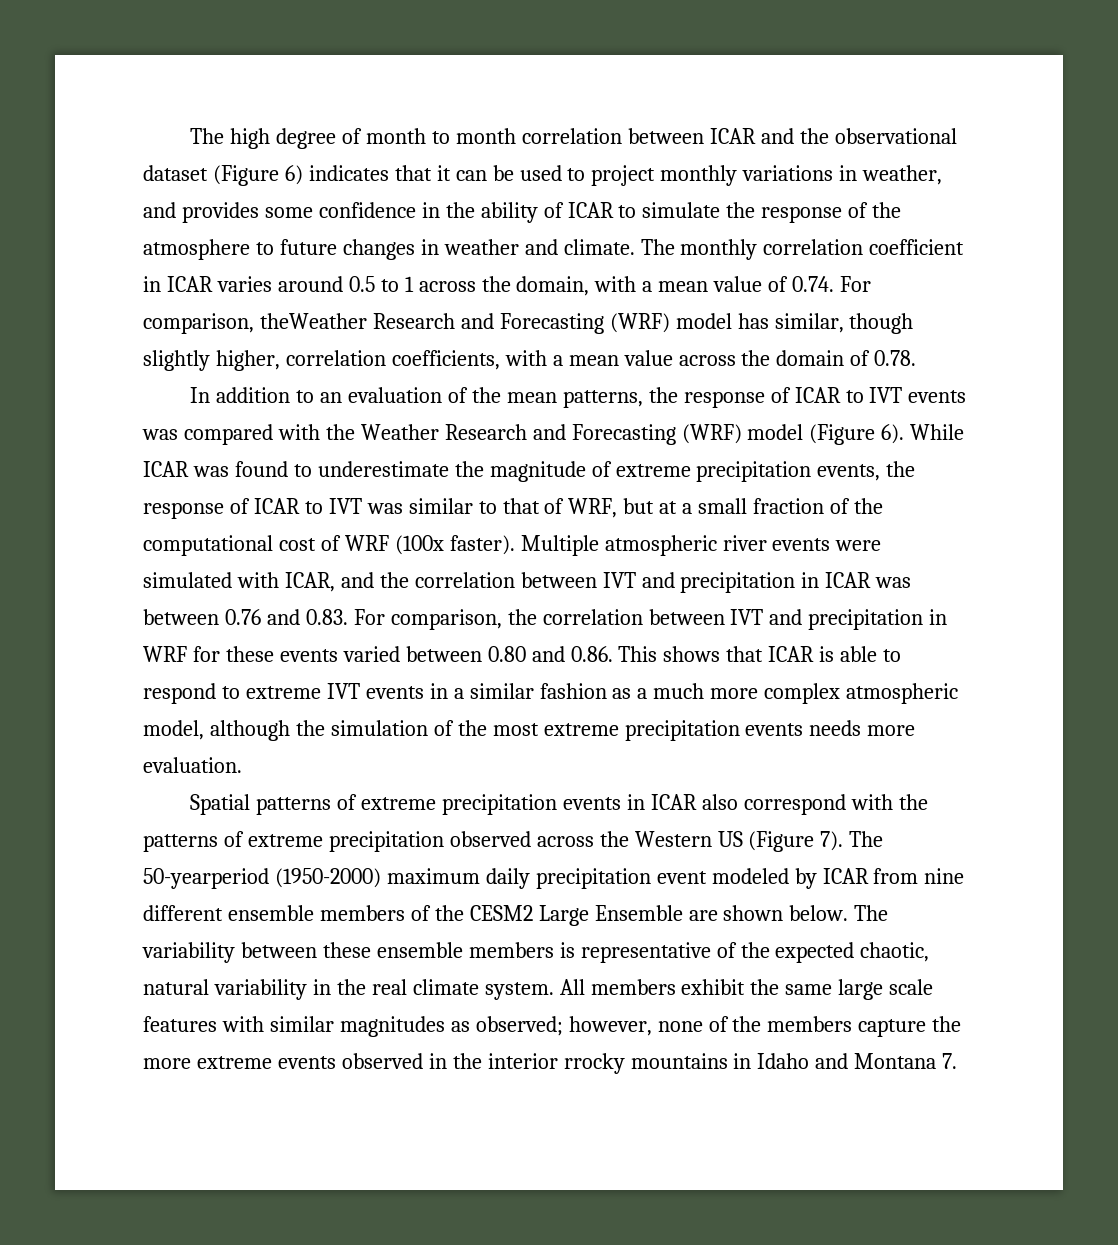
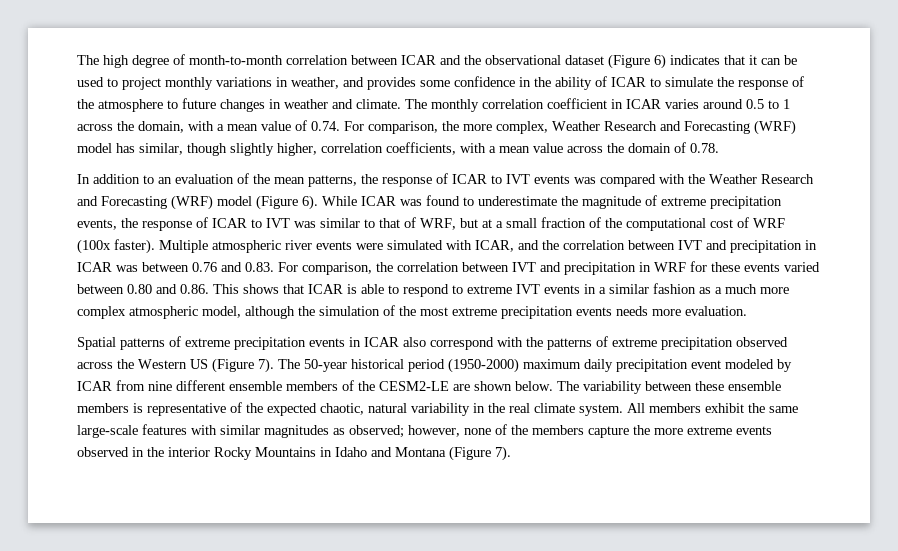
- The high degree of month to month correlation between ICAR and the observational dataset (Figure 6) indicates that it can be used to project monthly variations in weather, and provides some confidence in the ability of ICAR to simulate the response of the atmosphere to future changes in weather and climate.
+ The high degree of month-to-month correlation between ICAR and the observational dataset (Figure 6) indicates that it can be used to project monthly variations in weather, and provides some confidence in the ability of ICAR to simulate the response of the atmosphere to future changes in weather and climate.
- The monthly correlation coefficient in ICAR varies around 0.5 to 1 across the domain, with a mean value of 0.74. For comparison, theWeather Research and Forecasting (WRF) model has similar, though slightly higher, correlation coefficients, with a mean value across the domain of 0.78.
+ The monthly correlation coefficient in ICAR varies around 0.5 to 1 across the domain, with a mean value of 0.74. For comparison, the more complex, Weather Research and Forecasting (WRF) model has similar, though slightly higher, correlation coefficients, with a mean value across the domain of 0.78.
- The 50-yearperiod (1950-2000) maximum daily precipitation event modeled by ICAR from nine different ensemble members of the CESM2 Large Ensemble are shown below.
+ The 50-year historical period (1950-2000) maximum daily precipitation event modeled by ICAR from nine different ensemble members of the CESM2-LE are shown below.
- All members exhibit the same large scale features with similar magnitudes as observed; however, none of the members capture the more extreme events observed in the interior rrocky mountains in Idaho and Montana 7.
+ All members exhibit the same large-scale features with similar magnitudes as observed; however, none of the members capture the more extreme events observed in the interior Rocky Mountains in Idaho and Montana (Figure 7).

